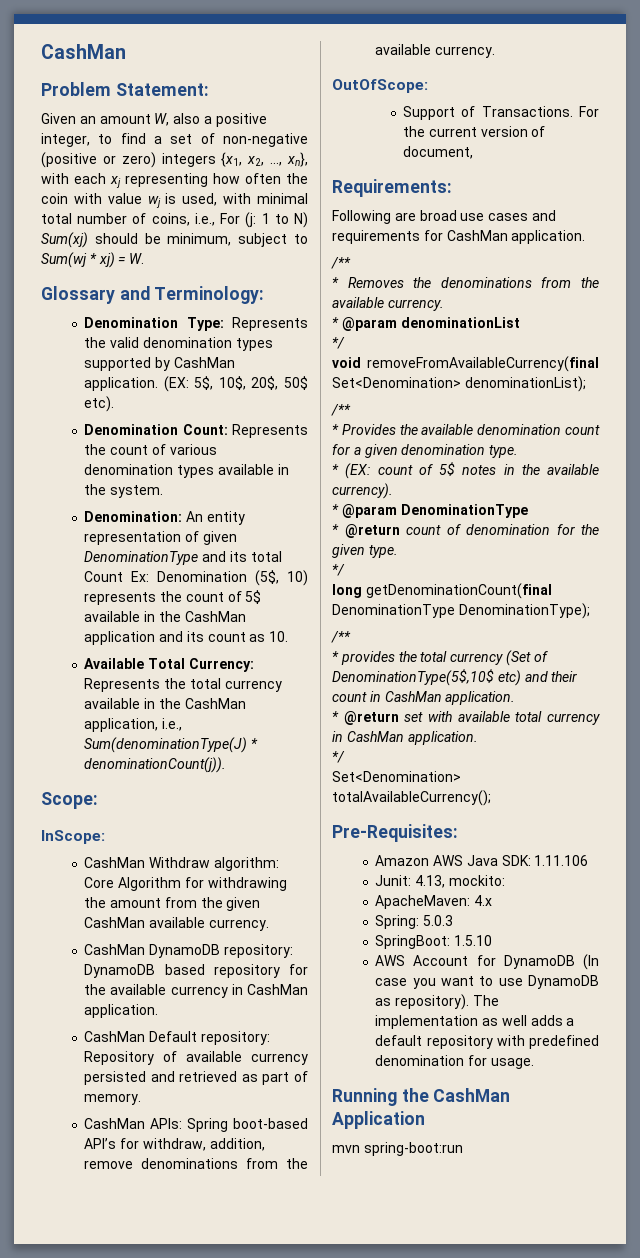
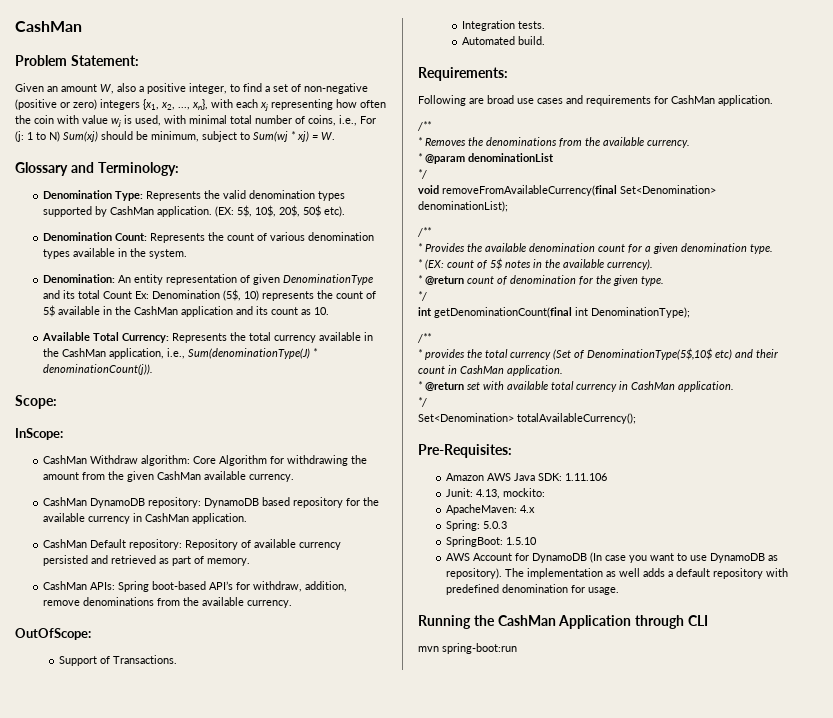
- Support of Transactions. For the current version of document,
+ Support of Transactions.
+ Integration tests.
+ Automated build.
- * @param DenominationType
- long getDenominationCount(final DenominationType DenominationType);
+ int getDenominationCount(final int DenominationType);
- Running the CashMan Application
+ Running the CashMan Application through CLI

